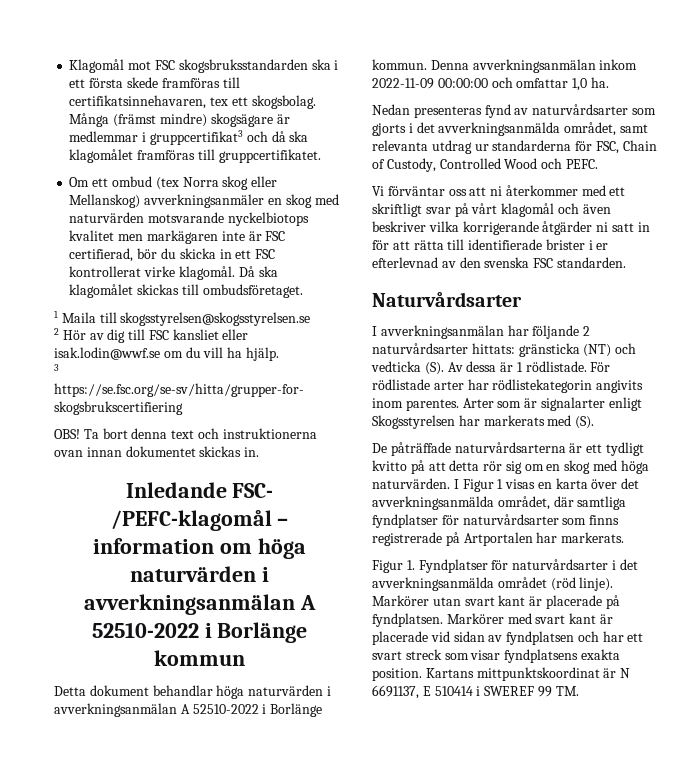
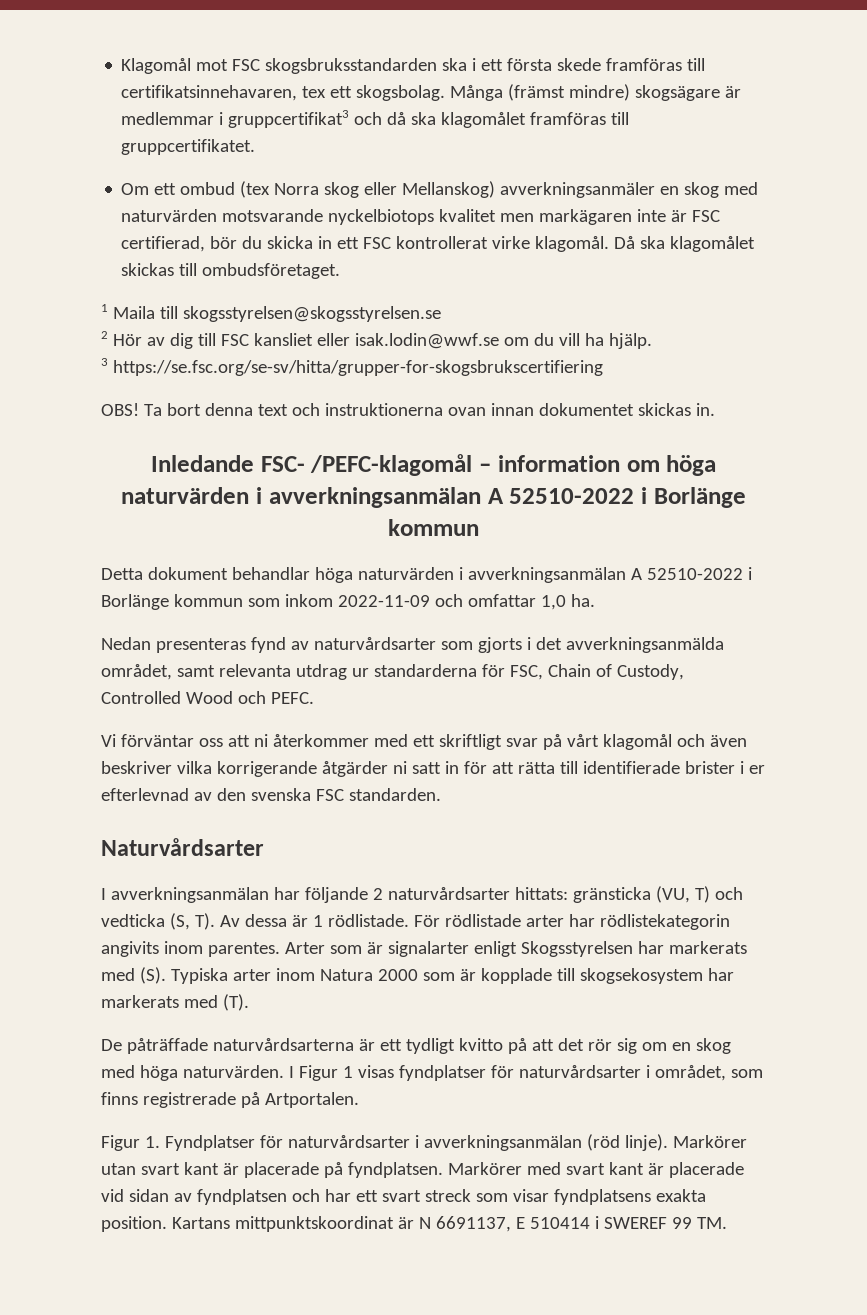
- Detta dokument behandlar höga naturvärden i avverkningsanmälan A 52510-2022 i Borlänge kommun. Denna avverkningsanmälan inkom 2022-11-09 00:00:00 och omfattar 1,0 ha.
+ Detta dokument behandlar höga naturvärden i avverkningsanmälan A 52510-2022 i Borlänge kommun som inkom 2022-11-09 och omfattar 1,0 ha.
- I avverkningsanmälan har följande 2 naturvårdsarter hittats: gränsticka (NT) och vedticka (S). Av dessa är 1 rödlistade.
+ I avverkningsanmälan har följande 2 naturvårdsarter hittats: gränsticka (VU, T) och vedticka (S, T). Av dessa är 1 rödlistade.
- Arter som är signalarter enligt Skogsstyrelsen har markerats med (S).
+ Arter som är signalarter enligt Skogsstyrelsen har markerats med (S). Typiska arter inom Natura 2000 som är kopplade till skogsekosystem har markerats med (T).
- De påträffade naturvårdsarterna är ett tydligt kvitto på att detta rör sig om en skog med höga naturvärden.
+ De påträffade naturvårdsarterna är ett tydligt kvitto på att det rör sig om en skog med höga naturvärden.
- I Figur 1 visas en karta över det avverkningsanmälda området, där samtliga fyndplatser för naturvårdsarter som finns registrerade på Artportalen har markerats.
+ I Figur 1 visas fyndplatser för naturvårdsarter i området, som finns registrerade på Artportalen.
- Figur 1. Fyndplatser för naturvårdsarter i det avverkningsanmälda området (röd linje).
+ Figur 1. Fyndplatser för naturvårdsarter i avverkningsanmälan (röd linje).

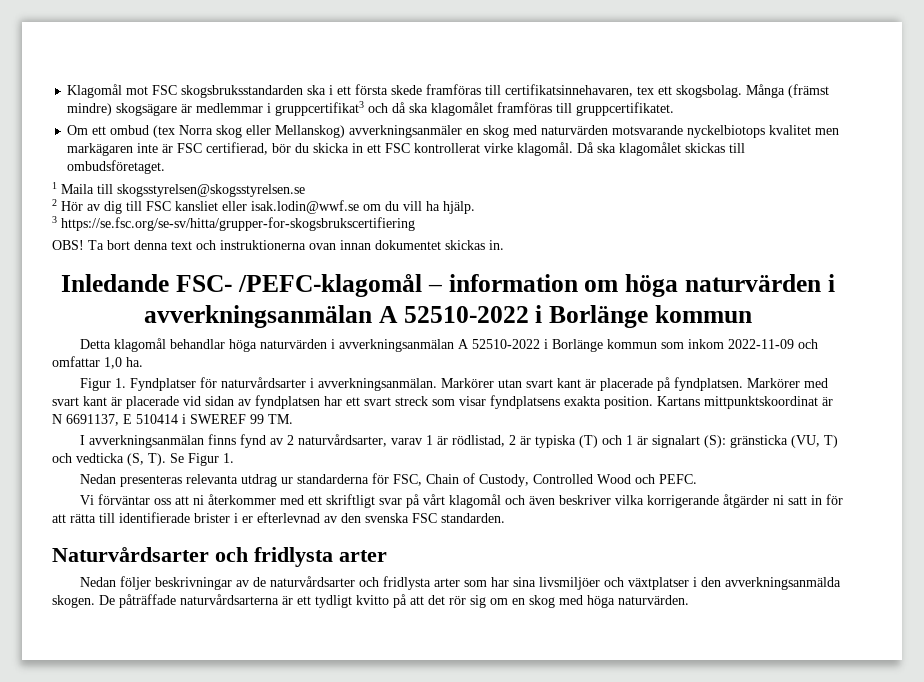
- Detta dokument behandlar höga naturvärden i avverkningsanmälan A 52510-2022 i Borlänge kommun som inkom 2022-11-09 och omfattar 1,0 ha.
+ Detta klagomål behandlar höga naturvärden i avverkningsanmälan A 52510-2022 i Borlänge kommun som inkom 2022-11-09 och omfattar 1,0 ha.
- Nedan presenteras fynd av naturvårdsarter som gjorts i det avverkningsanmälda området, samt relevanta utdrag ur standarderna för FSC, Chain of Custody, Controlled Wood och PEFC.
+ Figur 1. Fyndplatser för naturvårdsarter i avverkningsanmälan. Markörer utan svart kant är placerade på fyndplatsen. Markörer med svart kant är placerade vid sidan av fyndplatsen har ett svart streck som visar fyndplatsens exakta position. Kartans mittpunktskoordinat är N 6691137, E 510414 i SWEREF 99 TM.
+ I avverkningsanmälan finns fynd av 2 naturvårdsarter, varav 1 är rödlistad, 2 är typiska (T) och 1 är signalart (S): gränsticka (VU, T) och vedticka (S, T). Se Figur 1.
+ Nedan presenteras relevanta utdrag ur standarderna för FSC, Chain of Custody, Controlled Wood och PEFC.
- Naturvårdsarter
- I avverkningsanmälan har följande 2 naturvårdsarter hittats: gränsticka (VU, T) och vedticka (S, T). Av dessa är 1 rödlistade. För rödlistade arter har rödlistekategorin angivits inom parentes. Arter som är signalarter enligt Skogsstyrelsen har markerats med (S). Typiska arter inom Natura 2000 som är kopplade till skogsekosystem har markerats med (T).
- De påträffade naturvårdsarterna är ett tydligt kvitto på att det rör sig om en skog med höga naturvärden. I Figur 1 visas fyndplatser för naturvårdsarter i området, som finns registrerade på Artportalen.
- Figur 1. Fyndplatser för naturvårdsarter i avverkningsanmälan (röd linje). Markörer utan svart kant är placerade på fyndplatsen. Markörer med svart kant är placerade vid sidan av fyndplatsen och har ett svart streck som visar fyndplatsens exakta position. Kartans mittpunktskoordinat är N 6691137, E 510414 i SWEREF 99 TM.
+ Naturvårdsarter och fridlysta arter
+ Nedan följer beskrivningar av de naturvårdsarter och fridlysta arter som har sina livsmiljöer och växtplatser i den avverkningsanmälda skogen. De påträffade naturvårdsarterna är ett tydligt kvitto på att det rör sig om en skog med höga naturvärden.

